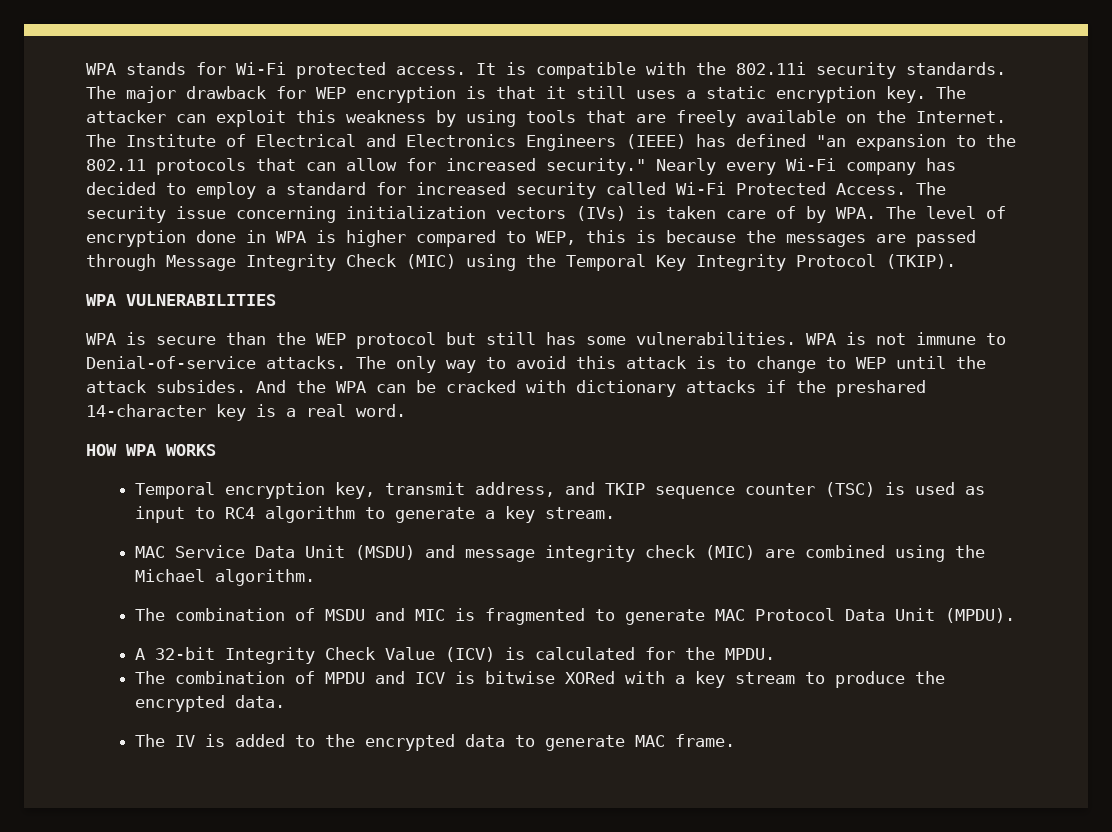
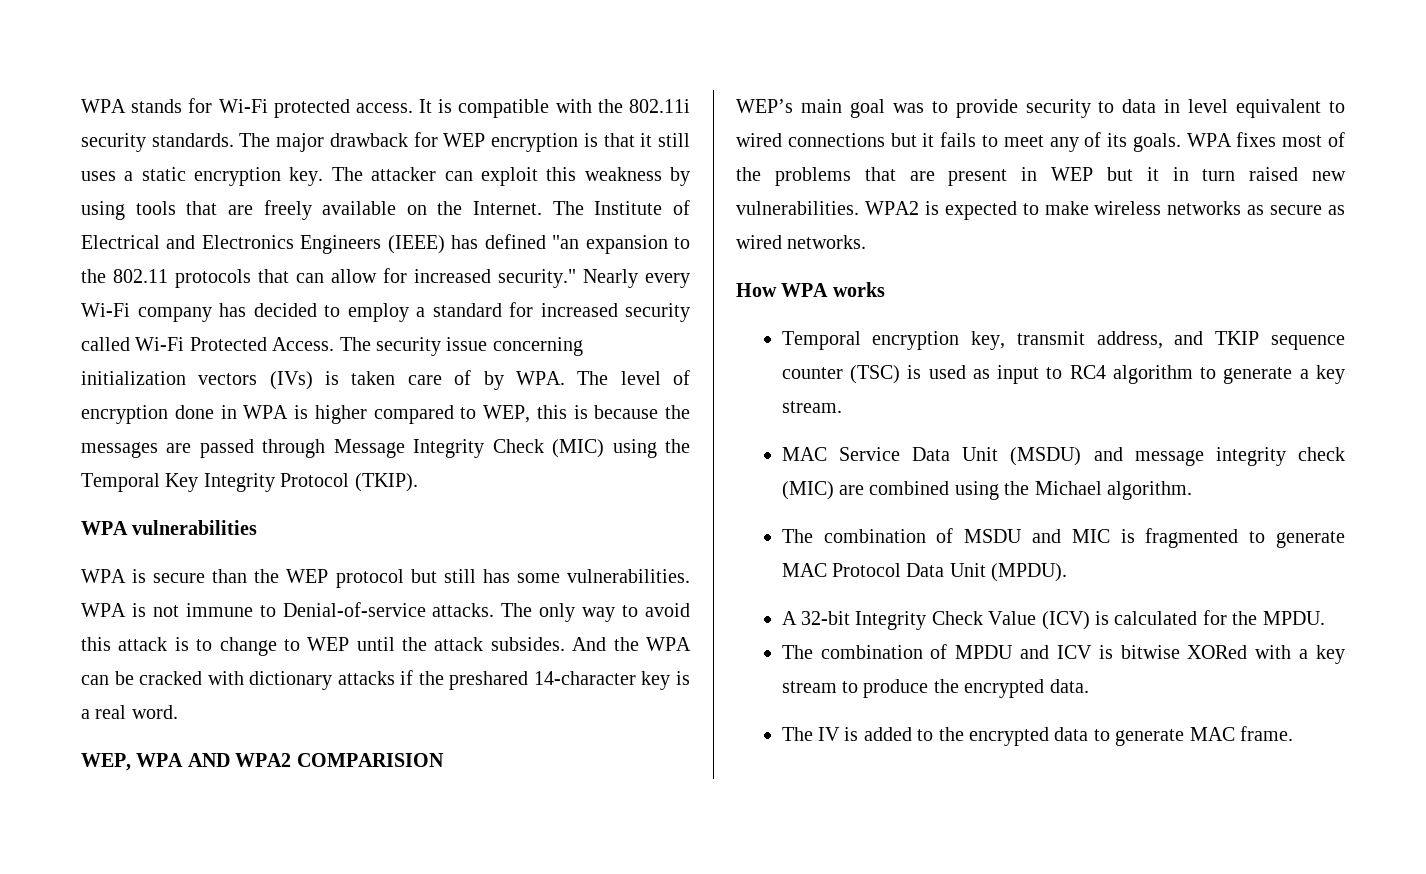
- WPA VULNERABILITIES
+ WPA vulnerabilities
- HOW WPA WORKS
+ WEP, WPA AND WPA2 COMPARISION
+ WEP’s main goal was to provide security to data in level equivalent to wired connections but it fails to meet any of its goals. WPA fixes most of the problems that are present in WEP but it in turn raised new vulnerabilities. WPA2 is expected to make wireless networks as secure as wired networks.
+ How WPA works

